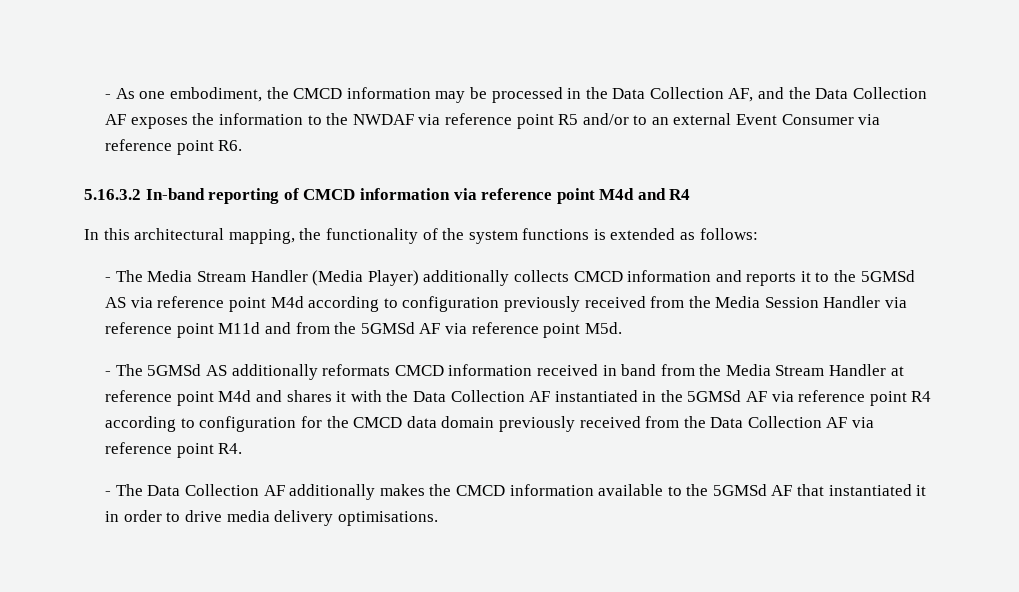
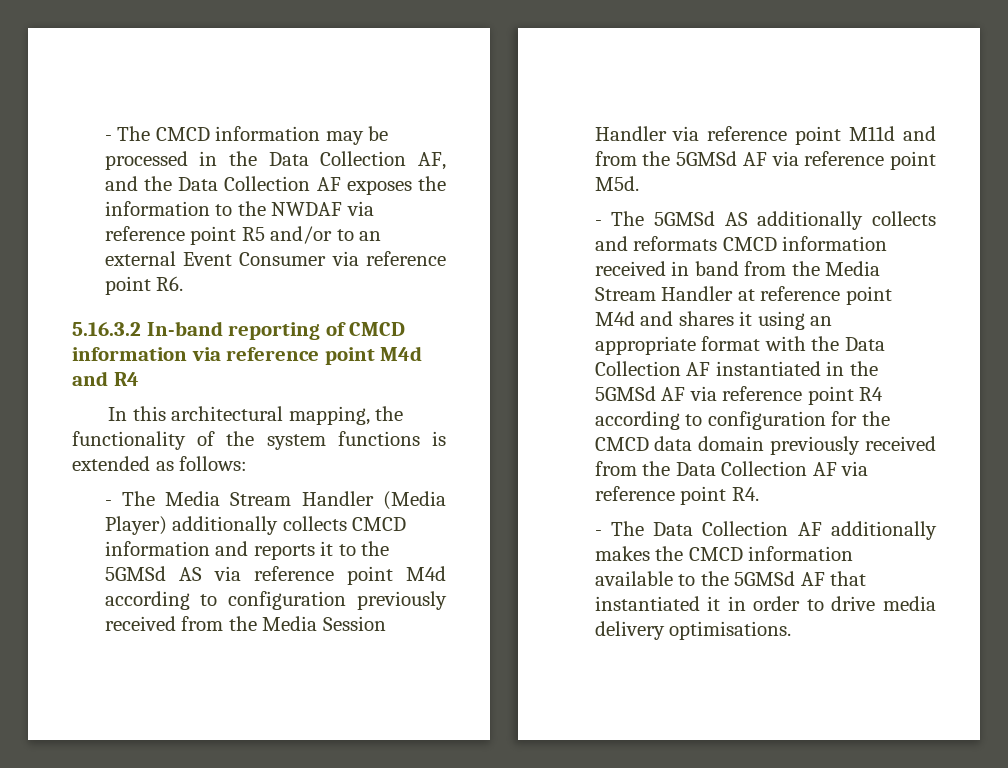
- - As one embodiment, the CMCD information may be processed in the Data Collection AF, and the Data Collection AF exposes the information to the NWDAF via reference point R5 and/or to an external Event Consumer via reference point R6.
+ - The CMCD information may be processed in the Data Collection AF, and the Data Collection AF exposes the information to the NWDAF via reference point R5 and/or to an external Event Consumer via reference point R6.
- - The 5GMSd AS additionally reformats CMCD information received in band from the Media Stream Handler at reference point M4d and shares it with the Data Collection AF instantiated in the 5GMSd AF via reference point R4 according to configuration for the CMCD data domain previously received from the Data Collection AF via reference point R4.
+ - The 5GMSd AS additionally collects and reformats CMCD information received in band from the Media Stream Handler at reference point M4d and shares it using an appropriate format with the Data Collection AF instantiated in the 5GMSd AF via reference point R4 according to configuration for the CMCD data domain previously received from the Data Collection AF via reference point R4.

